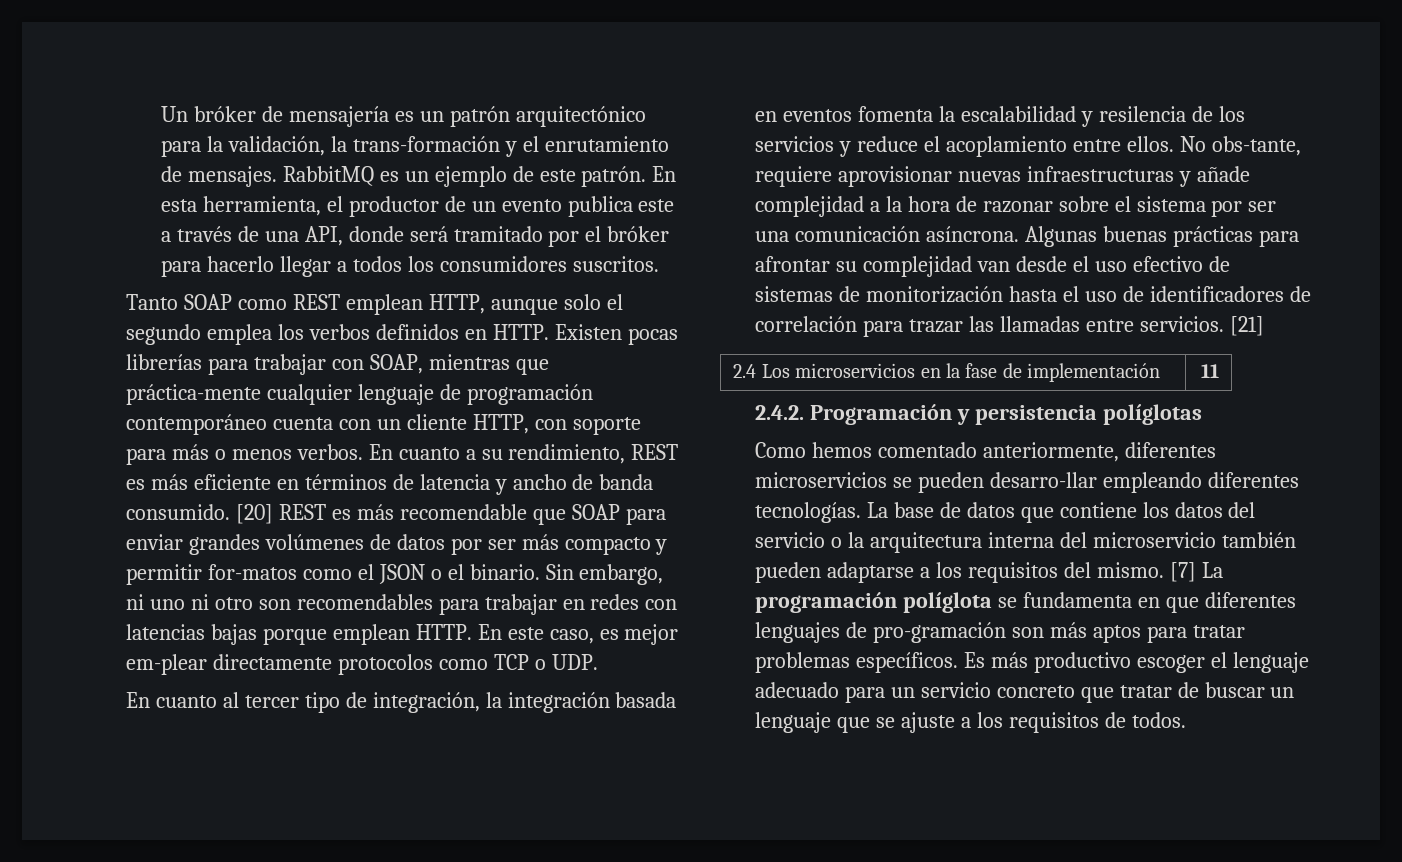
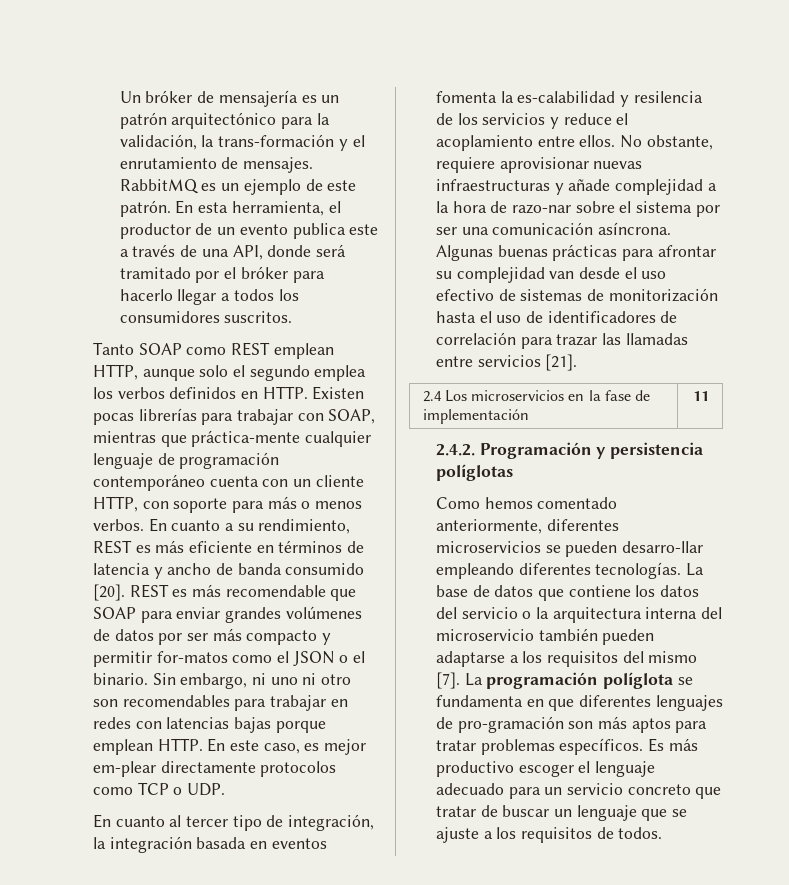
- En cuanto a su rendimiento, REST es más eficiente en términos de latencia y ancho de banda consumido. [20] REST es más recomendable que SOAP para enviar grandes volúmenes de datos por ser más compacto y permitir for-matos como el JSON o el binario.
+ En cuanto a su rendimiento, REST es más eficiente en términos de latencia y ancho de banda consumido [20]. REST es más recomendable que SOAP para enviar grandes volúmenes de datos por ser más compacto y permitir for-matos como el JSON o el binario.
- En cuanto al tercer tipo de integración, la integración basada en eventos fomenta la escalabilidad y resilencia de los servicios y reduce el acoplamiento entre ellos.
+ En cuanto al tercer tipo de integración, la integración basada en eventos fomenta la es-calabilidad y resilencia de los servicios y reduce el acoplamiento entre ellos.
- No obs-tante, requiere aprovisionar nuevas infraestructuras y añade complejidad a la hora de razonar sobre el sistema por ser una comunicación asíncrona.
+ No obstante, requiere aprovisionar nuevas infraestructuras y añade complejidad a la hora de razo-nar sobre el sistema por ser una comunicación asíncrona.
- Algunas buenas prácticas para afrontar su complejidad van desde el uso efectivo de sistemas de monitorización hasta el uso de identificadores de correlación para trazar las llamadas entre servicios. [21]
+ Algunas buenas prácticas para afrontar su complejidad van desde el uso efectivo de sistemas de monitorización hasta el uso de identificadores de correlación para trazar las llamadas entre servicios [21].
- La base de datos que contiene los datos del servicio o la arquitectura interna del microservicio también pueden adaptarse a los requisitos del mismo. [7] La programación políglota se fundamenta en que diferentes lenguajes de pro-gramación son más aptos para tratar problemas específicos.
+ La base de datos que contiene los datos del servicio o la arquitectura interna del microservicio también pueden adaptarse a los requisitos del mismo [7]. La programación políglota se fundamenta en que diferentes lenguajes de pro-gramación son más aptos para tratar problemas específicos.

